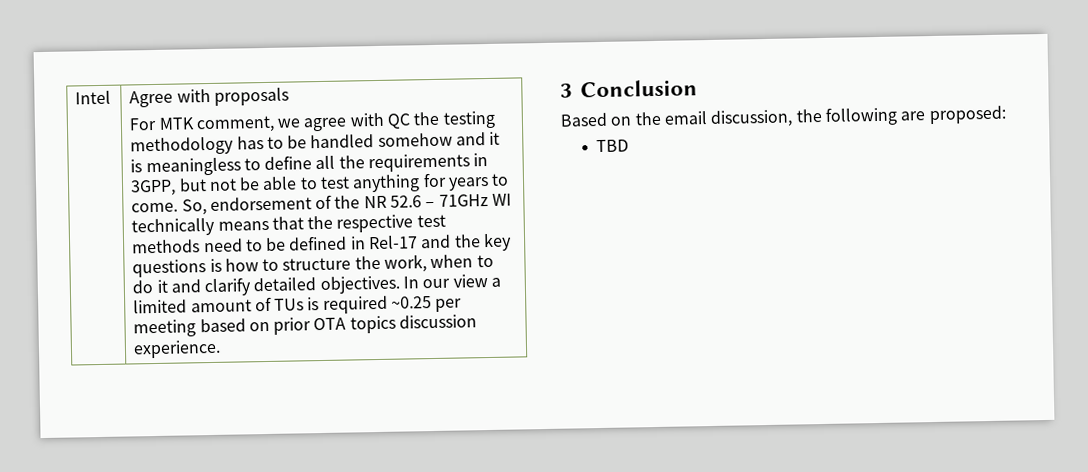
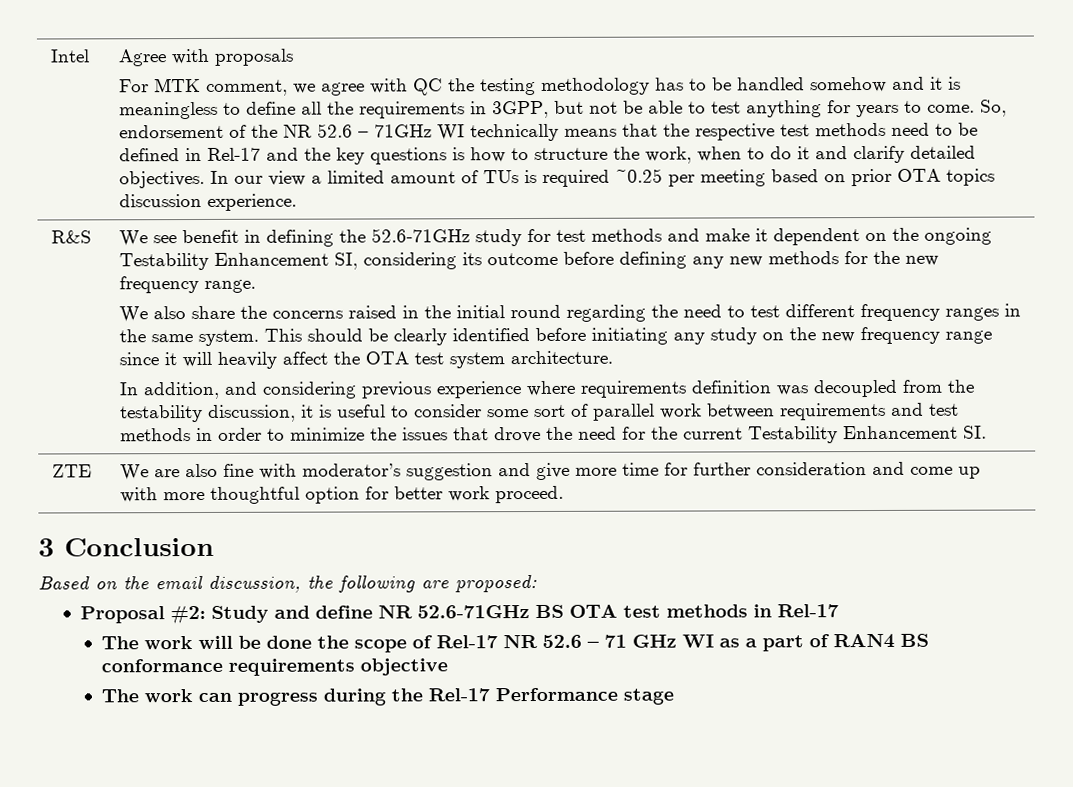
+ R&S | We see benefit in defining the 52.6-71GHz study for test methods and make it dependent on the ongoing Testability Enhancement SI, considering its outcome before defining any new methods for the new frequency range.
+ We also share the concerns raised in the initial round regarding the need to test different frequency ranges in the same system. This should be clearly identified before initiating any study on the new frequency range since it will heavily affect the OTA test system architecture.
+ In addition, and considering previous experience where requirements definition was decoupled from the testability discussion, it is useful to consider some sort of parallel work between requirements and test methods in order to minimize the issues that drove the need for the current Testability Enhancement SI.
+ ZTE | We are also fine with moderator’s suggestion and give more time for further consideration and come up with more thoughtful option for better work proceed.
- TBD
+ Proposal #2: Study and define NR 52.6-71GHz BS OTA test methods in Rel-17
+ The work will be done the scope of Rel-17 NR 52.6 – 71 GHz WI as a part of RAN4 BS conformance requirements objective
+ The work can progress during the Rel-17 Performance stage

